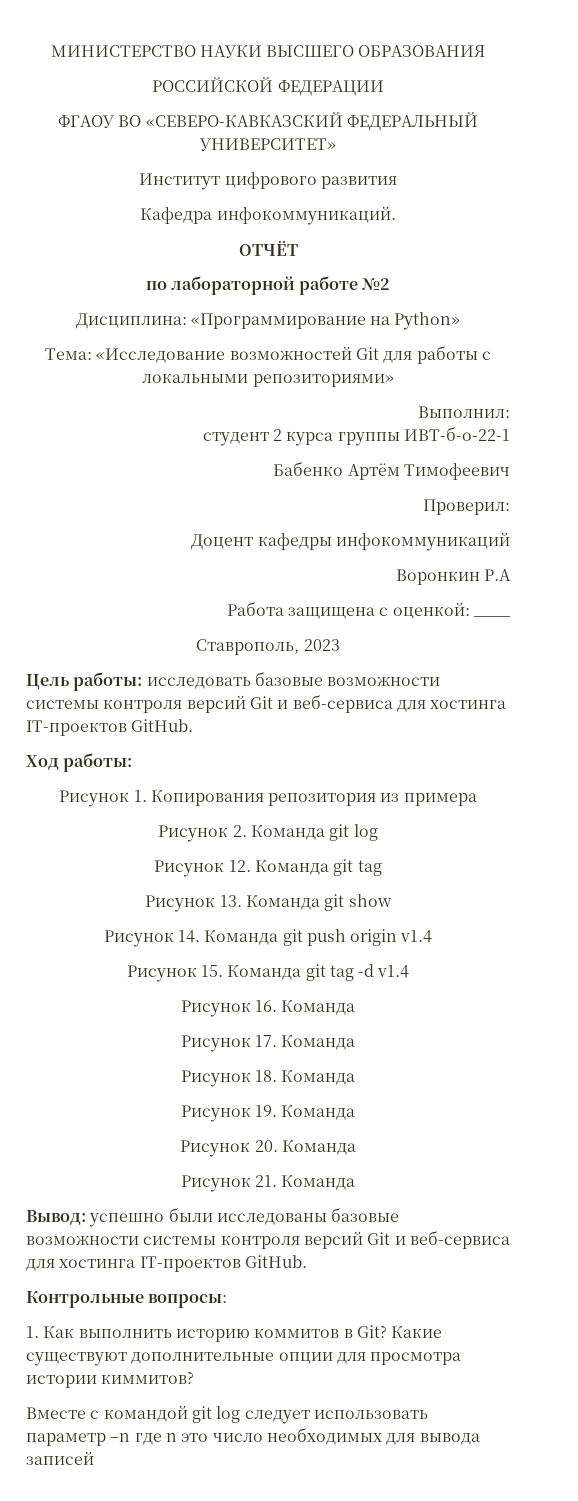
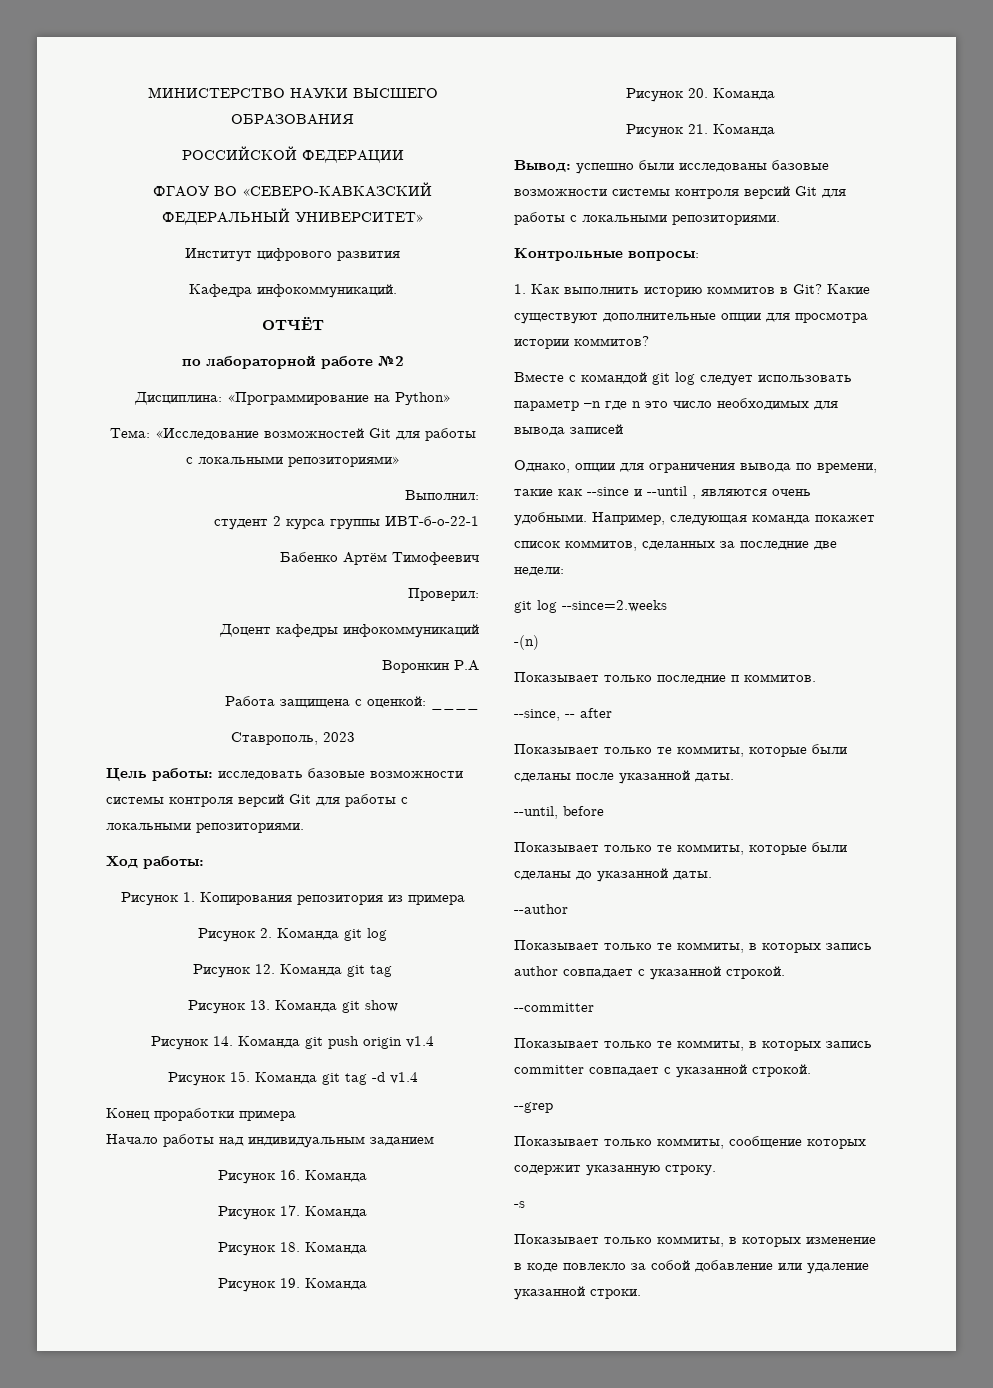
- Цель работы: исследовать базовые возможности системы контроля версий Git и веб-сервиса для хостинга IT-проектов GitHub.
+ Цель работы: исследовать базовые возможности системы контроля версий Git для работы с локальными репозиториями.
+ Конец проработки примера
+ Начало работы над индивидуальным заданием
- Вывод: успешно были исследованы базовые возможности системы контроля версий Git и веб-сервиса для хостинга IT-проектов GitHub.
+ Вывод: успешно были исследованы базовые возможности системы контроля версий Git для работы с локальными репозиториями.
- Какие существуют дополнительные опции для просмотра истории киммитов?
+ Какие существуют дополнительные опции для просмотра истории коммитов?
+ Однако, опции для ограничения вывода по времени, такие как --since и --until , являются очень удобными. Например, следующая команда покажет список коммитов, сделанных за последние две недели:
+ git log --since=2.weeks
+ -(n)
+ Показывает только последние п коммитов.
+ --since, -- after
+ Показывает только те коммиты, которые были сделаны после указанной даты.
+ --until, before
+ Показывает только те коммиты, которые были сделаны до указанной даты.
+ --author
+ Показывает только те коммиты, в которых запись author совпадает с указанной строкой.
+ --committer
+ Показывает только те коммиты, в которых запись committer совпадает с указанной строкой.
+ --grep
+ Показывает только коммиты, сообщение которых содержит указанную строку.
+ -s
+ Показывает только коммиты, в которых изменение в коде повлекло за собой добавление или удаление указанной строки.

